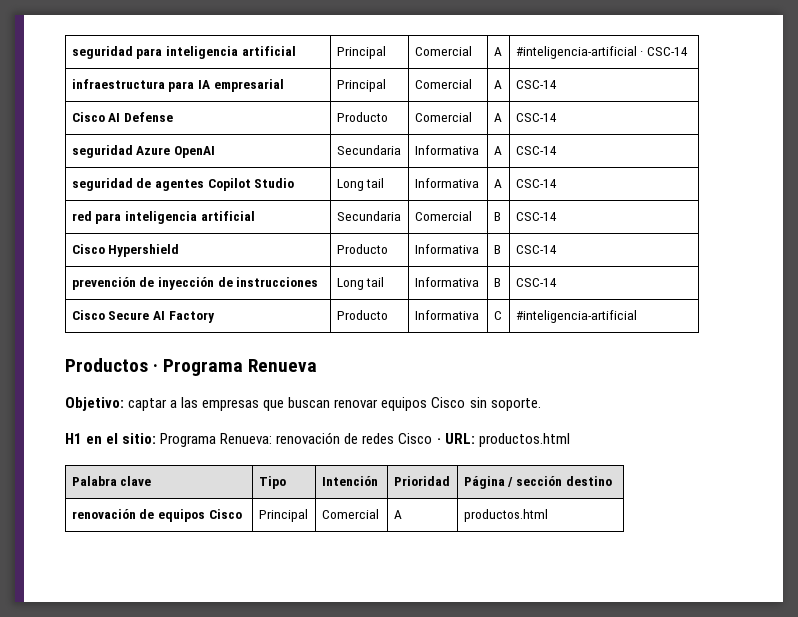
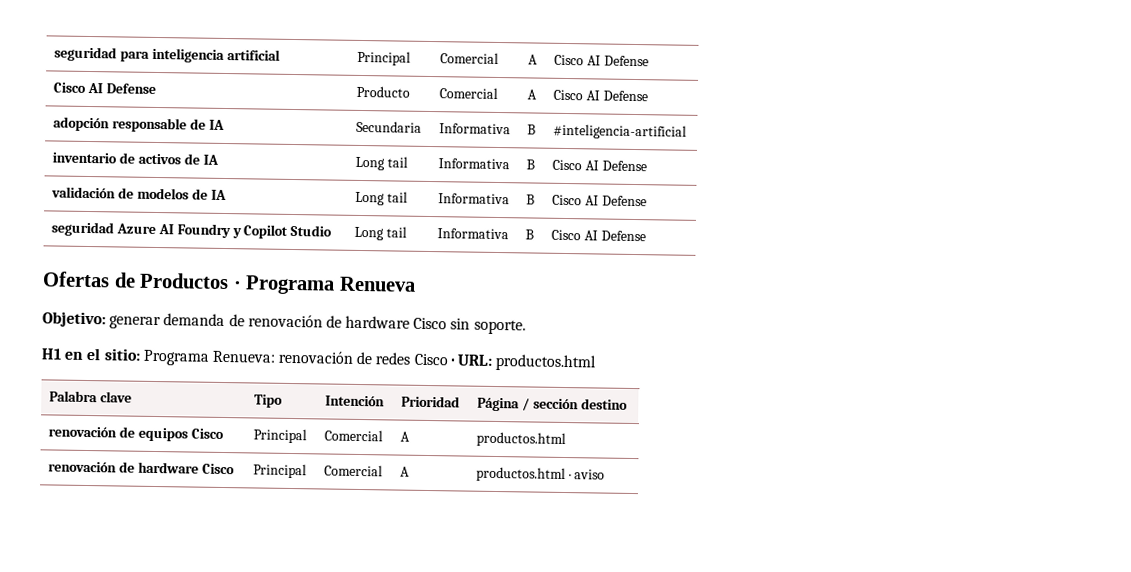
- seguridad para inteligencia artificial | Principal | Comercial | A | #inteligencia-artificial · CSC-14
- infraestructura para IA empresarial | Principal | Comercial | A | CSC-14
+ seguridad para inteligencia artificial | Principal | Comercial | A | Cisco AI Defense
- Cisco AI Defense | Producto | Comercial | A | CSC-14
- seguridad Azure OpenAI | Secundaria | Informativa | A | CSC-14
- seguridad de agentes Copilot Studio | Long tail | Informativa | A | CSC-14
- red para inteligencia artificial | Secundaria | Comercial | B | CSC-14
- Cisco Hypershield | Producto | Informativa | B | CSC-14
- prevención de inyección de instrucciones | Long tail | Informativa | B | CSC-14
- Cisco Secure AI Factory | Producto | Informativa | C | #inteligencia-artificial
- Productos · Programa Renueva
+ Cisco AI Defense | Producto | Comercial | A | Cisco AI Defense
+ adopción responsable de IA | Secundaria | Informativa | B | #inteligencia-artificial
+ inventario de activos de IA | Long tail | Informativa | B | Cisco AI Defense
+ validación de modelos de IA | Long tail | Informativa | B | Cisco AI Defense
+ seguridad Azure AI Foundry y Copilot Studio | Long tail | Informativa | B | Cisco AI Defense
+ Ofertas de Productos · Programa Renueva
- Objetivo: captar a las empresas que buscan renovar equipos Cisco sin soporte.
+ Objetivo: generar demanda de renovación de hardware Cisco sin soporte.
+ renovación de hardware Cisco | Principal | Comercial | A | productos.html · aviso

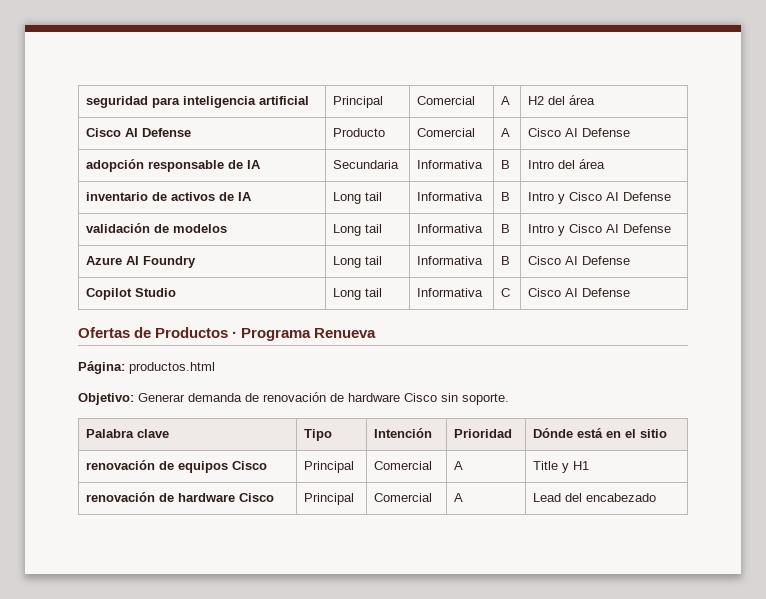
- seguridad para inteligencia artificial | Principal | Comercial | A | Cisco AI Defense
+ seguridad para inteligencia artificial | Principal | Comercial | A | H2 del área
- adopción responsable de IA | Secundaria | Informativa | B | #inteligencia-artificial
+ adopción responsable de IA | Secundaria | Informativa | B | Intro del área
- inventario de activos de IA | Long tail | Informativa | B | Cisco AI Defense
+ inventario de activos de IA | Long tail | Informativa | B | Intro y Cisco AI Defense
- validación de modelos de IA | Long tail | Informativa | B | Cisco AI Defense
- seguridad Azure AI Foundry y Copilot Studio | Long tail | Informativa | B | Cisco AI Defense
+ validación de modelos | Long tail | Informativa | B | Intro y Cisco AI Defense
+ Azure AI Foundry | Long tail | Informativa | B | Cisco AI Defense
+ Copilot Studio | Long tail | Informativa | C | Cisco AI Defense
+ Página: productos.html
- Objetivo: generar demanda de renovación de hardware Cisco sin soporte.
+ Objetivo: Generar demanda de renovación de hardware Cisco sin soporte.
- H1 en el sitio: Programa Renueva: renovación de redes Cisco · URL: productos.html
- Palabra clave | Tipo | Intención | Prioridad | Página / sección destino
+ Palabra clave | Tipo | Intención | Prioridad | Dónde está en el sitio
- renovación de equipos Cisco | Principal | Comercial | A | productos.html
+ renovación de equipos Cisco | Principal | Comercial | A | Title y H1
- renovación de hardware Cisco | Principal | Comercial | A | productos.html · aviso
+ renovación de hardware Cisco | Principal | Comercial | A | Lead del encabezado

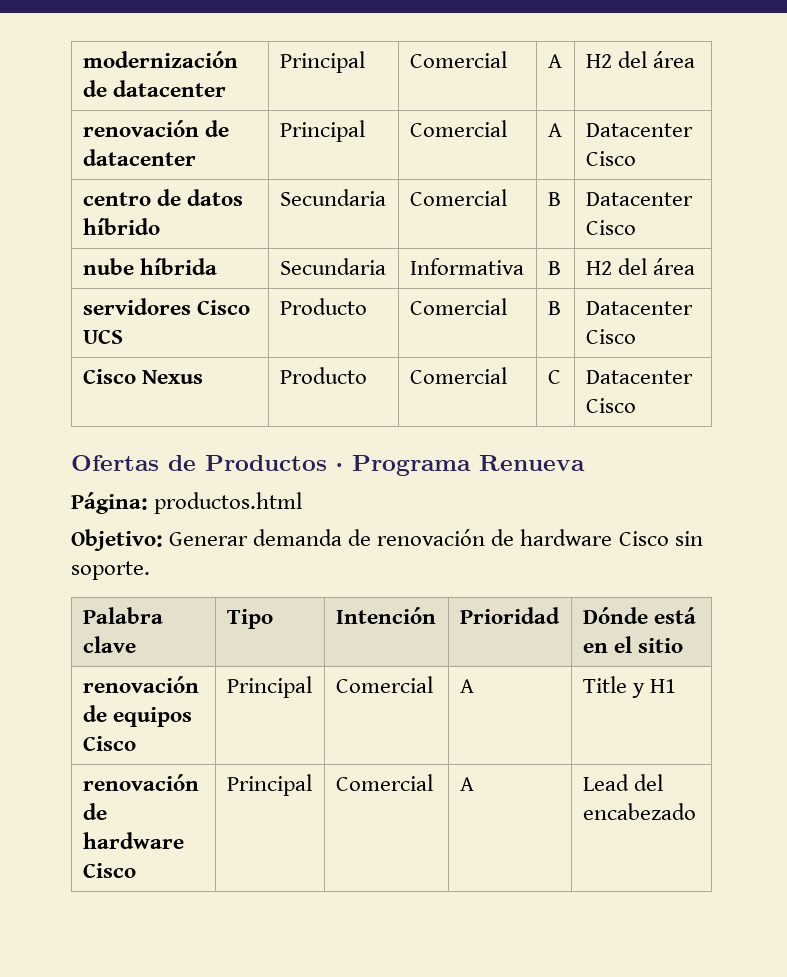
- seguridad para inteligencia artificial | Principal | Comercial | A | H2 del área
+ modernización de datacenter | Principal | Comercial | A | H2 del área
- Cisco AI Defense | Producto | Comercial | A | Cisco AI Defense
- adopción responsable de IA | Secundaria | Informativa | B | Intro del área
- inventario de activos de IA | Long tail | Informativa | B | Intro y Cisco AI Defense
- validación de modelos | Long tail | Informativa | B | Intro y Cisco AI Defense
- Azure AI Foundry | Long tail | Informativa | B | Cisco AI Defense
- Copilot Studio | Long tail | Informativa | C | Cisco AI Defense
+ renovación de datacenter | Principal | Comercial | A | Datacenter Cisco
+ centro de datos híbrido | Secundaria | Comercial | B | Datacenter Cisco
+ nube híbrida | Secundaria | Informativa | B | H2 del área
+ servidores Cisco UCS | Producto | Comercial | B | Datacenter Cisco
+ Cisco Nexus | Producto | Comercial | C | Datacenter Cisco

